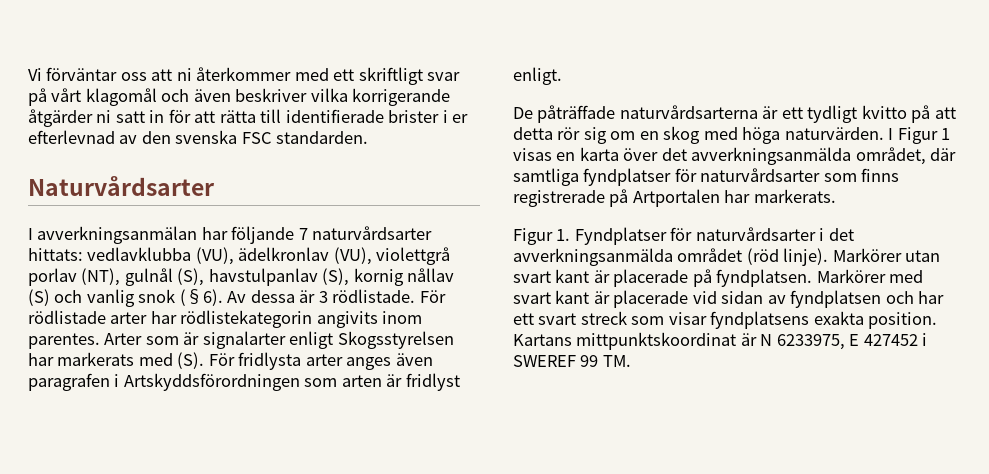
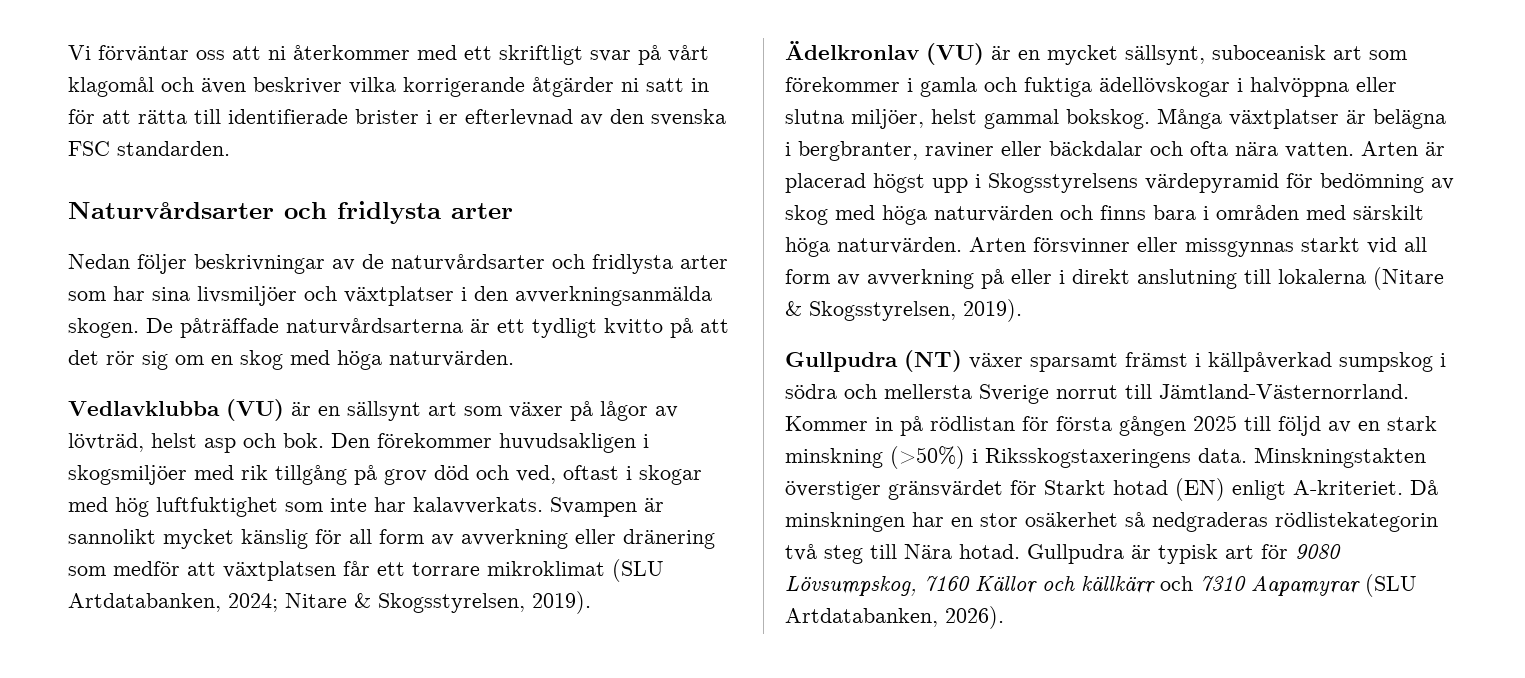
- Naturvårdsarter
- I avverkningsanmälan har följande 7 naturvårdsarter hittats: vedlavklubba (VU), ädelkronlav (VU), violettgrå porlav (NT), gulnål (S), havstulpanlav (S), kornig nållav (S) och vanlig snok (§6). Av dessa är 3 rödlistade. För rödlistade arter har rödlistekategorin angivits inom parentes. Arter som är signalarter enligt Skogsstyrelsen har markerats med (S). För fridlysta arter anges även paragrafen i Artskyddsförordningen som arten är fridlyst enligt.
- De påträffade naturvårdsarterna är ett tydligt kvitto på att detta rör sig om en skog med höga naturvärden. I Figur 1 visas en karta över det avverkningsanmälda området, där samtliga fyndplatser för naturvårdsarter som finns registrerade på Artportalen har markerats.
- Figur 1. Fyndplatser för naturvårdsarter i det avverkningsanmälda området (röd linje). Markörer utan svart kant är placerade på fyndplatsen. Markörer med svart kant är placerade vid sidan av fyndplatsen och har ett svart streck som visar fyndplatsens exakta position. Kartans mittpunktskoordinat är N 6233975, E 427452 i SWEREF 99 TM.
+ Naturvårdsarter och fridlysta arter
+ Nedan följer beskrivningar av de naturvårdsarter och fridlysta arter som har sina livsmiljöer och växtplatser i den avverkningsanmälda skogen. De påträffade naturvårdsarterna är ett tydligt kvitto på att det rör sig om en skog med höga naturvärden.
+ Vedlavklubba (VU) är en sällsynt art som växer på lågor av lövträd, helst asp och bok. Den förekommer huvudsakligen i skogsmiljöer med rik tillgång på grov död och ved, oftast i skogar med hög luftfuktighet som inte har kalavverkats. Svampen är sannolikt mycket känslig för all form av avverkning eller dränering som medför att växtplatsen får ett torrare mikroklimat (SLU Artdatabanken, 2024; Nitare & Skogsstyrelsen, 2019).
+ Ädelkronlav (VU) är en mycket sällsynt, suboceanisk art som förekommer i gamla och fuktiga ädellövskogar i halvöppna eller slutna miljöer, helst gammal bokskog. Många växtplatser är belägna i bergbranter, raviner eller bäckdalar och ofta nära vatten. Arten är placerad högst upp i Skogsstyrelsens värdepyramid för bedömning av skog med höga naturvärden och finns bara i områden med särskilt höga naturvärden. Arten försvinner eller missgynnas starkt vid all form av avverkning på eller i direkt anslutning till lokalerna (Nitare & Skogsstyrelsen, 2019).
+ Gullpudra (NT) växer sparsamt främst i källpåverkad sumpskog i södra och mellersta Sverige norrut till Jämtland-Västernorrland. Kommer in på rödlistan för första gången 2025 till följd av en stark minskning (>50%) i Riksskogstaxeringens data. Minskningstakten överstiger gränsvärdet för Starkt hotad (EN) enligt A-kriteriet. Då minskningen har en stor osäkerhet så nedgraderas rödlistekategorin två steg till Nära hotad. Gullpudra är typisk art för 9080 Lövsumpskog, 7160 Källor och källkärr och 7310 Aapamyrar (SLU Artdatabanken, 2026).

